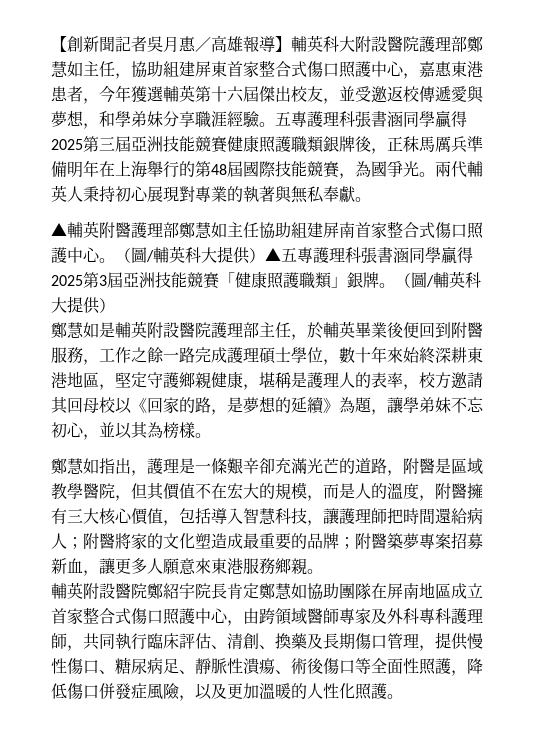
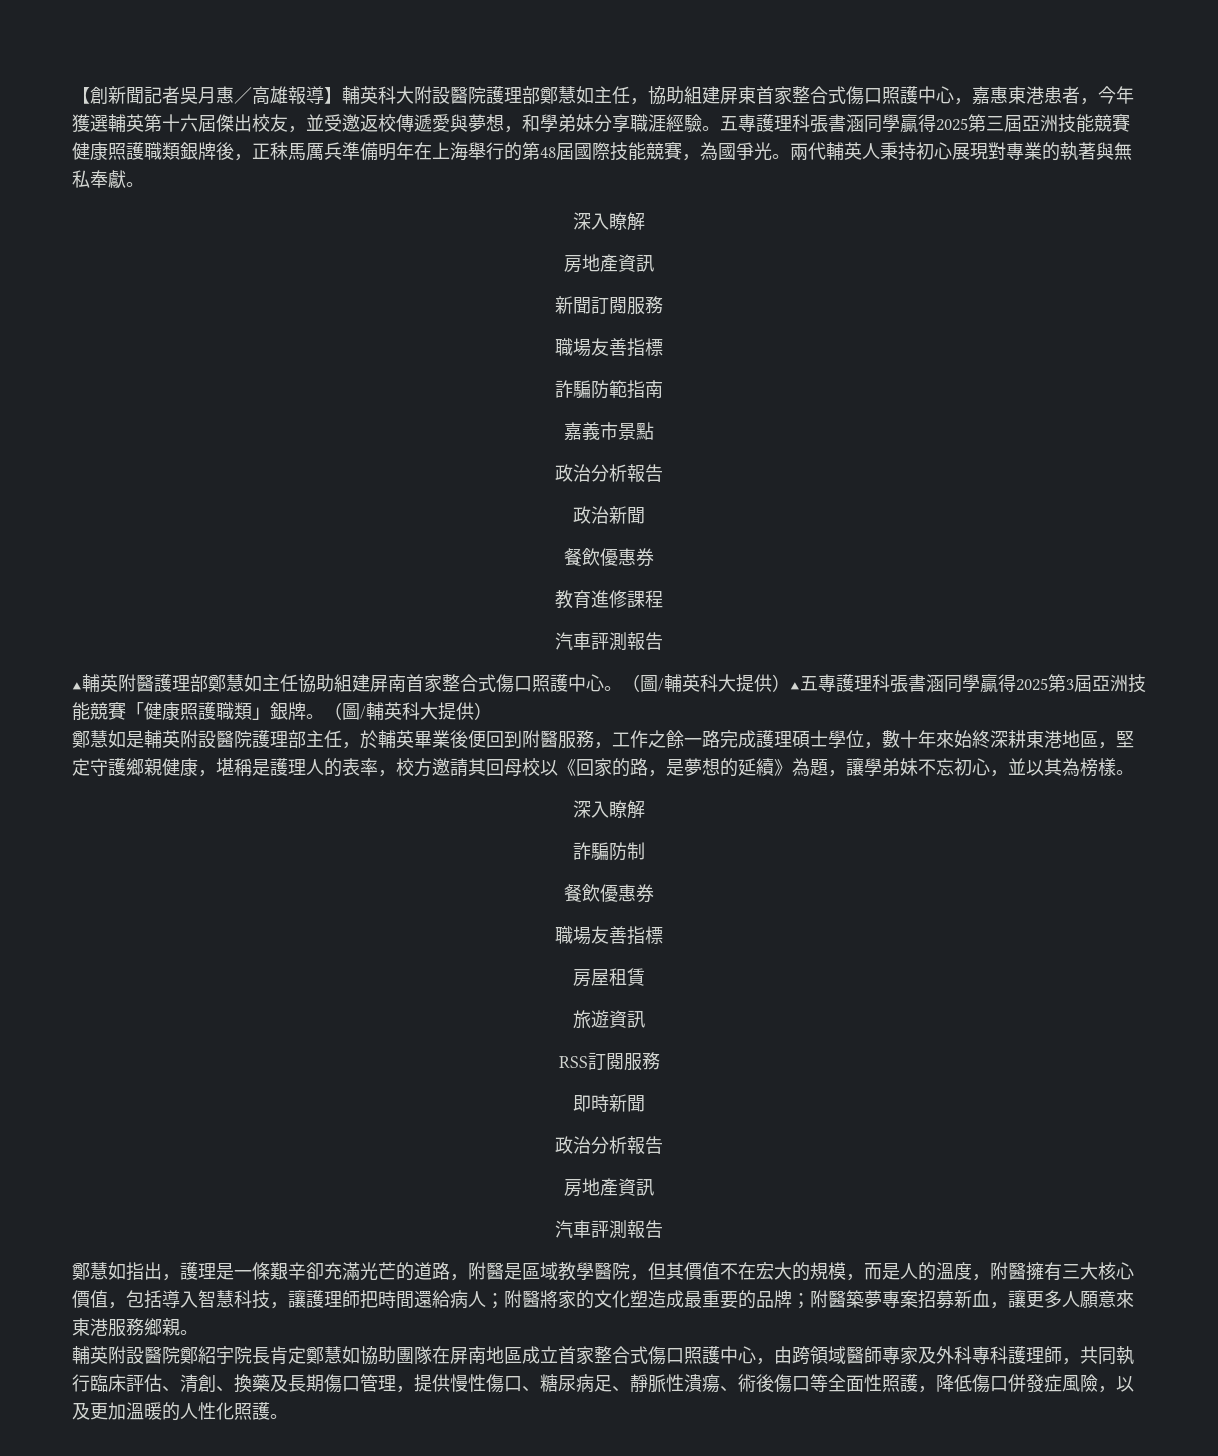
  兩代輔英人秉持初心展現對專業的執著與無私奉獻。
+ 深入瞭解
+ 房地產資訊
+ 新聞訂閱服務
+ 職場友善指標
+ 詐騙防範指南
+ 嘉義市景點
+ 政治分析報告
+ 政治新聞
+ 餐飲優惠券
+ 教育進修課程
+ 汽車評測報告
  鄭慧如是輔英附設醫院護理部主任，於輔英畢業後便回到附醫服務，工作之餘一路完成護理碩士學位，數十年來始終深耕東港地區，堅定守護鄉親健康，堪稱是護理人的表率，校方邀請其回母校以《回家的路，是夢想的延續》為題，讓學弟妹不忘初心，並以其為榜樣。
+ 深入瞭解
+ 詐騙防制
+ 餐飲優惠券
+ 職場友善指標
+ 房屋租賃
+ 旅遊資訊
+ RSS訂閱服務
+ 即時新聞
+ 政治分析報告
+ 房地產資訊
+ 汽車評測報告

